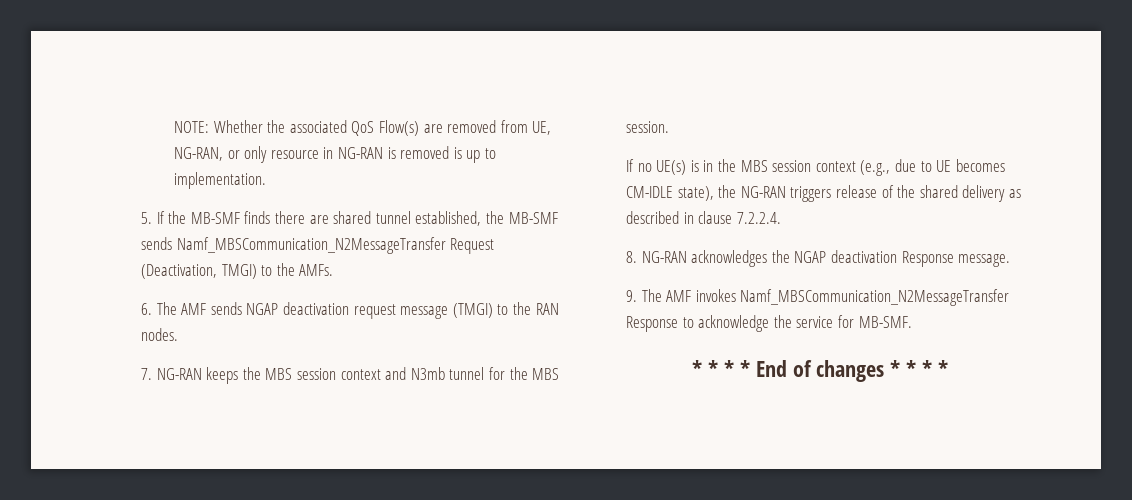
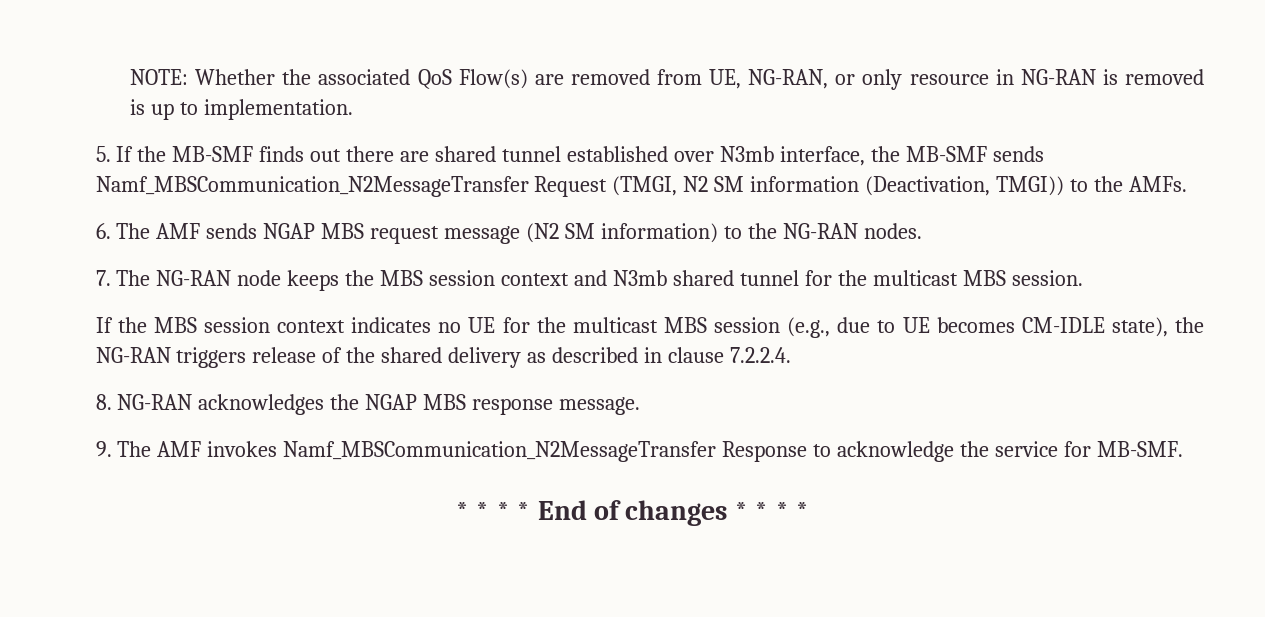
- 5. If the MB-SMF finds there are shared tunnel established, the MB-SMF sends Namf_MBSCommunication_N2MessageTransfer Request (Deactivation, TMGI) to the AMFs.
+ 5. If the MB-SMF finds out there are shared tunnel established over N3mb interface, the MB-SMF sends Namf_MBSCommunication_N2MessageTransfer Request (TMGI, N2 SM information (Deactivation, TMGI)) to the AMFs.
- 6. The AMF sends NGAP deactivation request message (TMGI) to the RAN nodes.
+ 6. The AMF sends NGAP MBS request message (N2 SM information) to the NG-RAN nodes.
- 7. NG-RAN keeps the MBS session context and N3mb tunnel for the MBS session.
+ 7. The NG-RAN node keeps the MBS session context and N3mb shared tunnel for the multicast MBS session.
- If no UE(s) is in the MBS session context (e.g., due to UE becomes CM-IDLE state), the NG-RAN triggers release of the shared delivery as described in clause 7.2.2.4.
+ If the MBS session context indicates no UE for the multicast MBS session (e.g., due to UE becomes CM-IDLE state), the NG-RAN triggers release of the shared delivery as described in clause 7.2.2.4.
- 8. NG-RAN acknowledges the NGAP deactivation Response message.
+ 8. NG-RAN acknowledges the NGAP MBS response message.

